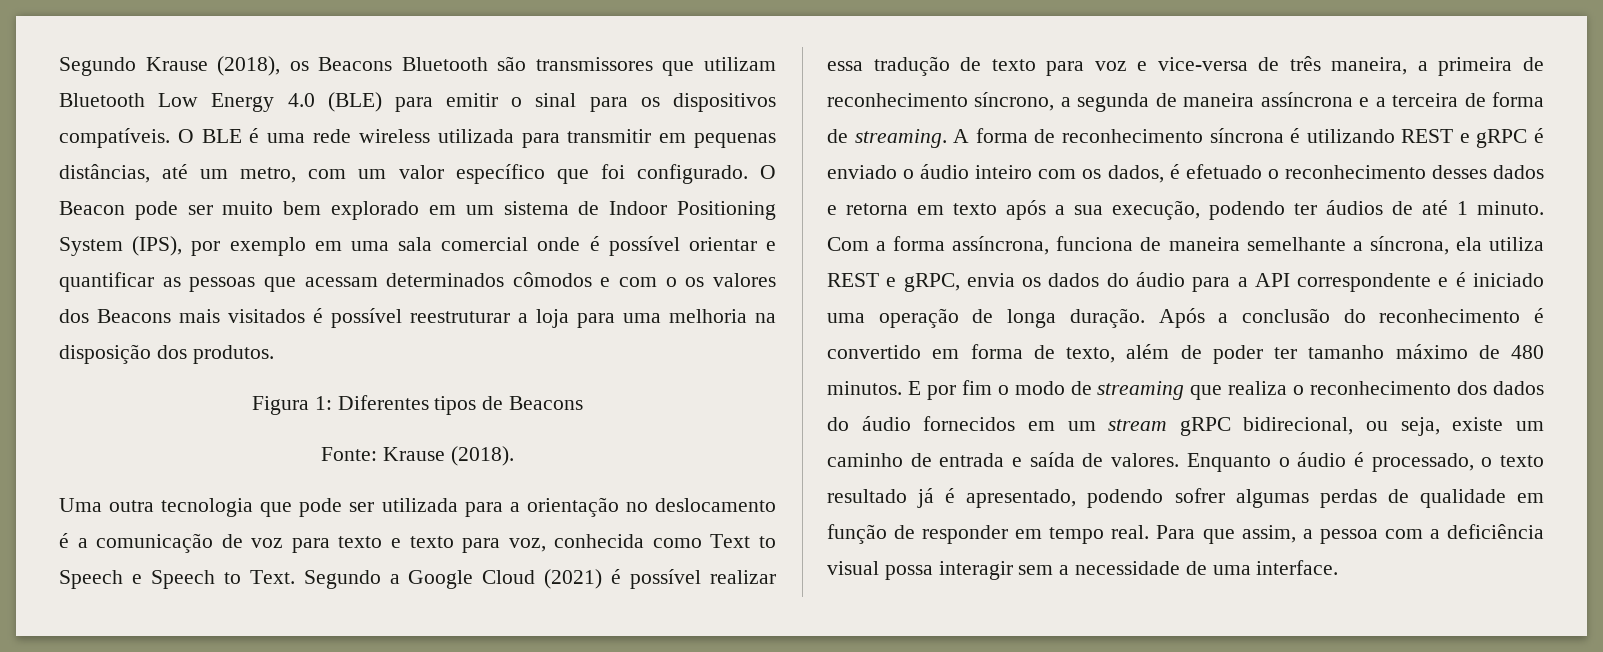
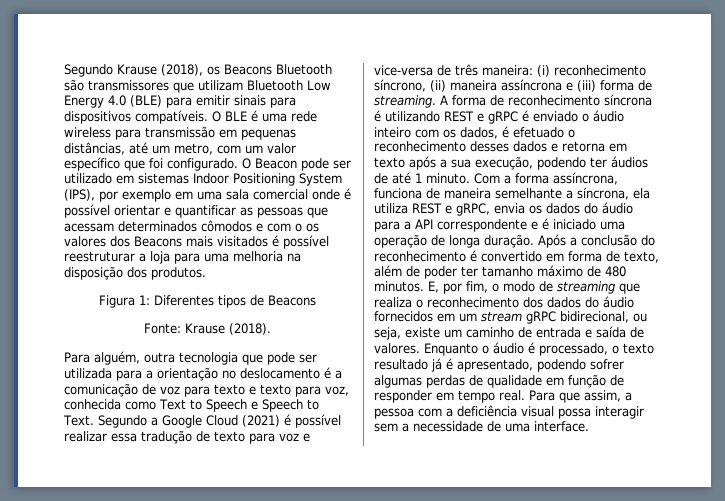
- Segundo Krause (2018), os Beacons Bluetooth são transmissores que utilizam Bluetooth Low Energy 4.0 (BLE) para emitir o sinal para os dispositivos compatíveis.
+ Segundo Krause (2018), os Beacons Bluetooth são transmissores que utilizam Bluetooth Low Energy 4.0 (BLE) para emitir sinais para dispositivos compatíveis.
- O BLE é uma rede wireless utilizada para transmitir em pequenas distâncias, até um metro, com um valor específico que foi configurado.
+ O BLE é uma rede wireless para transmissão em pequenas distâncias, até um metro, com um valor específico que foi configurado.
- O Beacon pode ser muito bem explorado em um sistema de Indoor Positioning System (IPS), por exemplo em uma sala comercial onde é possível orientar e quantificar as pessoas que acessam determinados cômodos e com o os valores dos Beacons mais visitados é possível reestruturar a loja para uma melhoria na disposição dos produtos.
+ O Beacon pode ser utilizado em sistemas Indoor Positioning System (IPS), por exemplo em uma sala comercial onde é possível orientar e quantificar as pessoas que acessam determinados cômodos e com o os valores dos Beacons mais visitados é possível reestruturar a loja para uma melhoria na disposição dos produtos.
- Uma outra tecnologia que pode ser utilizada para a orientação no deslocamento é a comunicação de voz para texto e texto para voz, conhecida como Text to Speech e Speech to Text.
+ Para alguém, outra tecnologia que pode ser utilizada para a orientação no deslocamento é a comunicação de voz para texto e texto para voz, conhecida como Text to Speech e Speech to Text.
- Segundo a Google Cloud (2021) é possível realizar essa tradução de texto para voz e vice-versa de três maneira, a primeira de reconhecimento síncrono, a segunda de maneira assíncrona e a terceira de forma de streaming.
+ Segundo a Google Cloud (2021) é possível realizar essa tradução de texto para voz e vice-versa de três maneira: (i) reconhecimento síncrono, (ii) maneira assíncrona e (iii) forma de streaming.
- E por fim o modo de streaming que realiza o reconhecimento dos dados do áudio fornecidos em um stream gRPC bidirecional, ou seja, existe um caminho de entrada e saída de valores.
+ E, por fim, o modo de streaming que realiza o reconhecimento dos dados do áudio fornecidos em um stream gRPC bidirecional, ou seja, existe um caminho de entrada e saída de valores.

